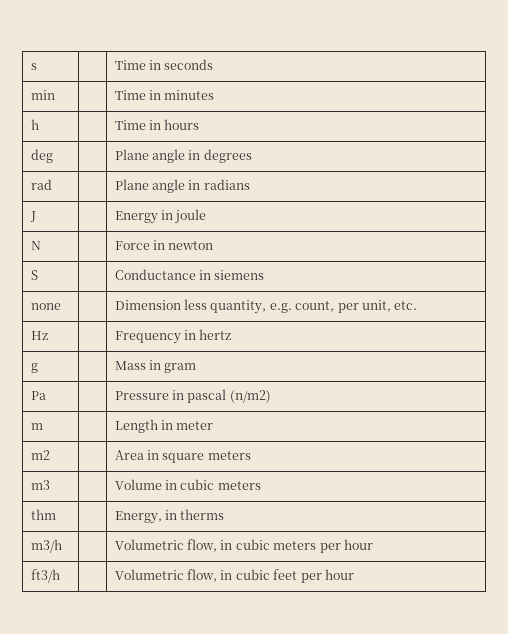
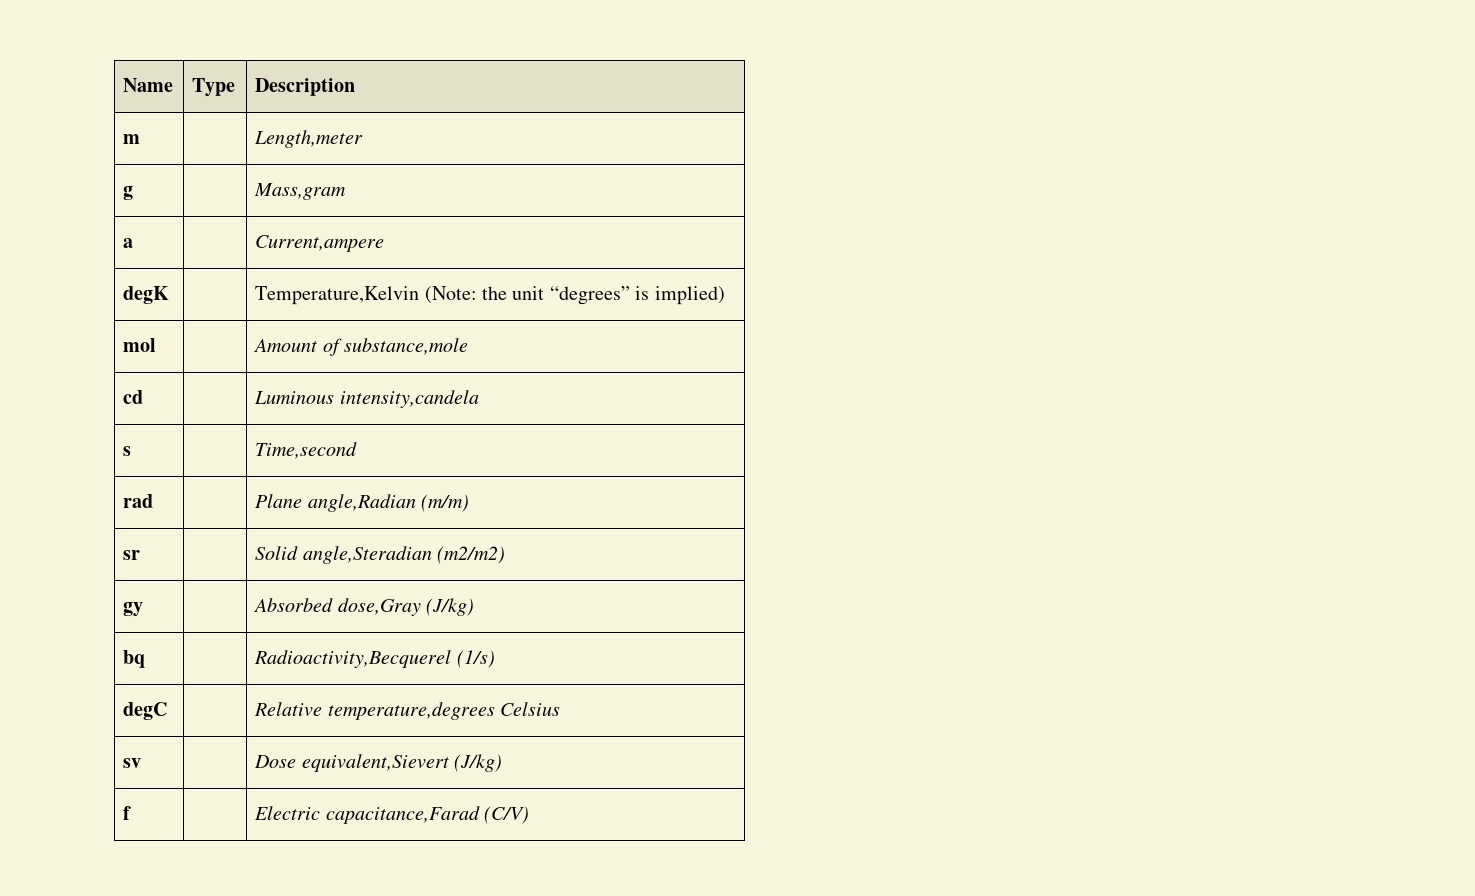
- s | | Time in seconds
- min | | Time in minutes
- h | | Time in hours
- deg | | Plane angle in degrees
- rad | | Plane angle in radians
- J | | Energy in joule
- N | | Force in newton
- S | | Conductance in siemens
- none | | Dimension less quantity, e.g. count, per unit, etc.
- Hz | | Frequency in hertz
- g | | Mass in gram
- Pa | | Pressure in pascal (n/m2)
- m | | Length in meter
- m2 | | Area in square meters
- m3 | | Volume in cubic meters
- thm | | Energy, in therms
- m3/h | | Volumetric flow, in cubic meters per hour
- ft3/h | | Volumetric flow, in cubic feet per hour
+ Name | Type | Description
+ m | | Length,meter
+ g | | Mass,gram
+ a | | Current,ampere
+ degK | | Temperature,Kelvin (Note: the unit “degrees” is implied)
+ mol | | Amount of substance,mole
+ cd | | Luminous intensity,candela
+ s | | Time,second
+ rad | | Plane angle,Radian (m/m)
+ sr | | Solid angle,Steradian (m2/m2)
+ gy | | Absorbed dose,Gray (J/kg)
+ bq | | Radioactivity,Becquerel (1/s)
+ degC | | Relative temperature,degrees Celsius
+ sv | | Dose equivalent,Sievert (J/kg)
+ f | | Electric capacitance,Farad (C/V)

